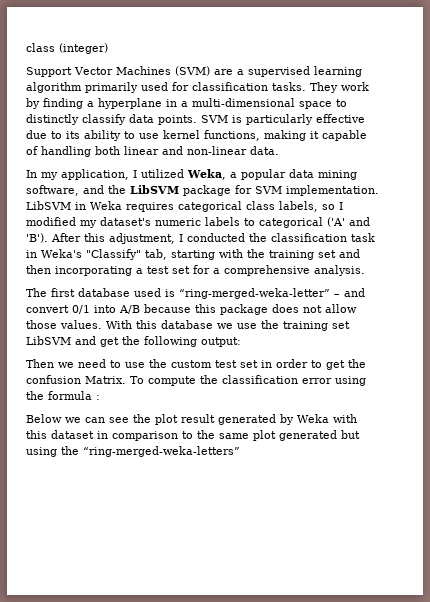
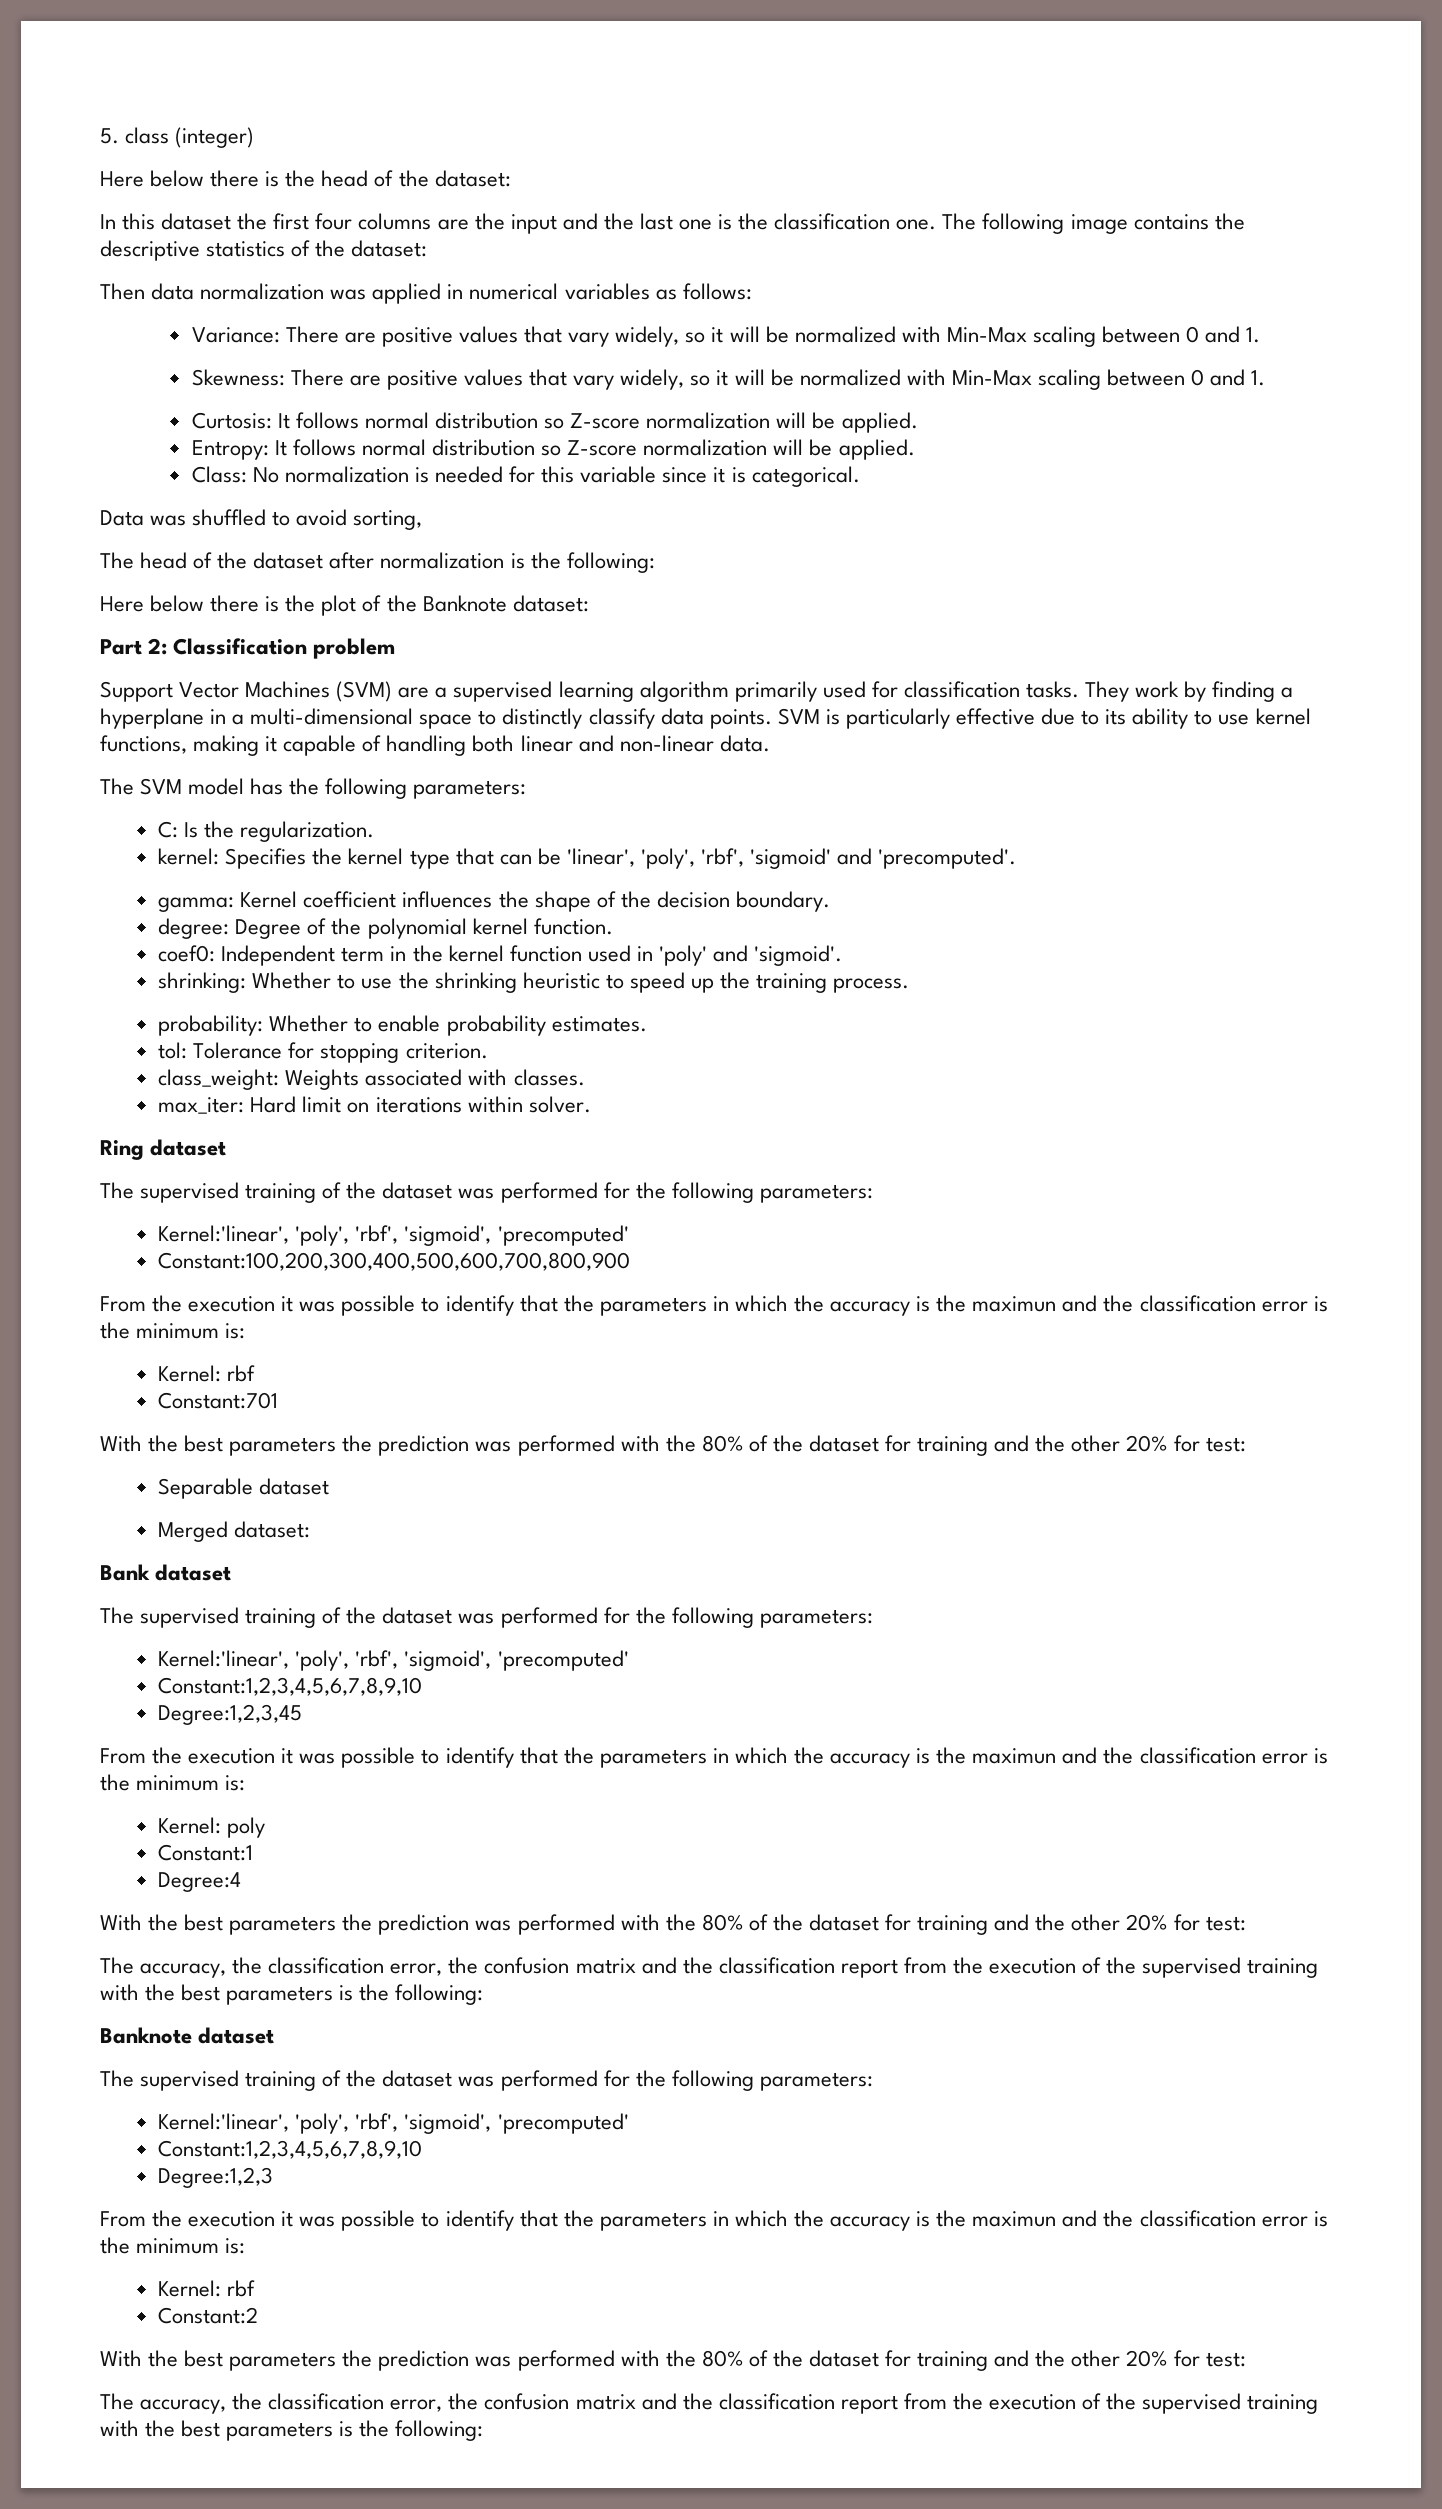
- class (integer)
+ 5. class (integer)
+ Here below there is the head of the dataset:
+ In this dataset the first four columns are the input and the last one is the classification one. The following image contains the descriptive statistics of the dataset:
+ Then data normalization was applied in numerical variables as follows:
+ Variance: There are positive values that vary widely, so it will be normalized with Min-Max scaling between 0 and 1.
+ Skewness: There are positive values that vary widely, so it will be normalized with Min-Max scaling between 0 and 1.
+ Curtosis: It follows normal distribution so Z-score normalization will be applied.
+ Entropy: It follows normal distribution so Z-score normalization will be applied.
+ Class: No normalization is needed for this variable since it is categorical.
+ Data was shuffled to avoid sorting,
+ The head of the dataset after normalization is the following:
+ Here below there is the plot of the Banknote dataset:
+ Part 2: Classification problem
- In my application, I utilized Weka, a popular data mining software, and the LibSVM package for SVM implementation. LibSVM in Weka requires categorical class labels, so I modified my dataset's numeric labels to categorical ('A' and 'B'). After this adjustment, I conducted the classification task in Weka's "Classify" tab, starting with the training set and then incorporating a test set for a comprehensive analysis.
- The first database used is “ring-merged-weka-letter” – and convert 0/1 into A/B because this package does not allow those values. With this database we use the training set LibSVM and get the following output:
- Then we need to use the custom test set in order to get the confusion Matrix. To compute the classification error using the formula :
- Below we can see the plot result generated by Weka with this dataset in comparison to the same plot generated but using the “ring-merged-weka-letters”
+ The SVM model has the following parameters:
+ C: Is the regularization.
+ kernel: Specifies the kernel type that can be 'linear', 'poly', 'rbf', 'sigmoid' and 'precomputed'.
+ gamma: Kernel coefficient influences the shape of the decision boundary.
+ degree: Degree of the polynomial kernel function.
+ coef0: Independent term in the kernel function used in 'poly' and 'sigmoid'.
+ shrinking: Whether to use the shrinking heuristic to speed up the training process.
+ probability: Whether to enable probability estimates.
+ tol: Tolerance for stopping criterion.
+ class_weight: Weights associated with classes.
+ max_iter: Hard limit on iterations within solver.
+ Ring dataset
+ The supervised training of the dataset was performed for the following parameters:
+ Kernel:'linear', 'poly', 'rbf', 'sigmoid', 'precomputed'
+ Constant:100,200,300,400,500,600,700,800,900
+ From the execution it was possible to identify that the parameters in which the accuracy is the maximun and the classification error is the minimum is:
+ Kernel: rbf
+ Constant:701
+ With the best parameters the prediction was performed with the 80% of the dataset for training and the other 20% for test:
+ Separable dataset
+ Merged dataset:
+ Bank dataset
+ The supervised training of the dataset was performed for the following parameters:
+ Kernel:'linear', 'poly', 'rbf', 'sigmoid', 'precomputed'
+ Constant:1,2,3,4,5,6,7,8,9,10
+ Degree:1,2,3,45
+ From the execution it was possible to identify that the parameters in which the accuracy is the maximun and the classification error is the minimum is:
+ Kernel: poly
+ Constant:1
+ Degree:4
+ With the best parameters the prediction was performed with the 80% of the dataset for training and the other 20% for test:
+ The accuracy, the classification error, the confusion matrix and the classification report from the execution of the supervised training with the best parameters is the following:
+ Banknote dataset
+ The supervised training of the dataset was performed for the following parameters:
+ Kernel:'linear', 'poly', 'rbf', 'sigmoid', 'precomputed'
+ Constant:1,2,3,4,5,6,7,8,9,10
+ Degree:1,2,3
+ From the execution it was possible to identify that the parameters in which the accuracy is the maximun and the classification error is the minimum is:
+ Kernel: rbf
+ Constant:2
+ With the best parameters the prediction was performed with the 80% of the dataset for training and the other 20% for test:
+ The accuracy, the classification error, the confusion matrix and the classification report from the execution of the supervised training with the best parameters is the following:

